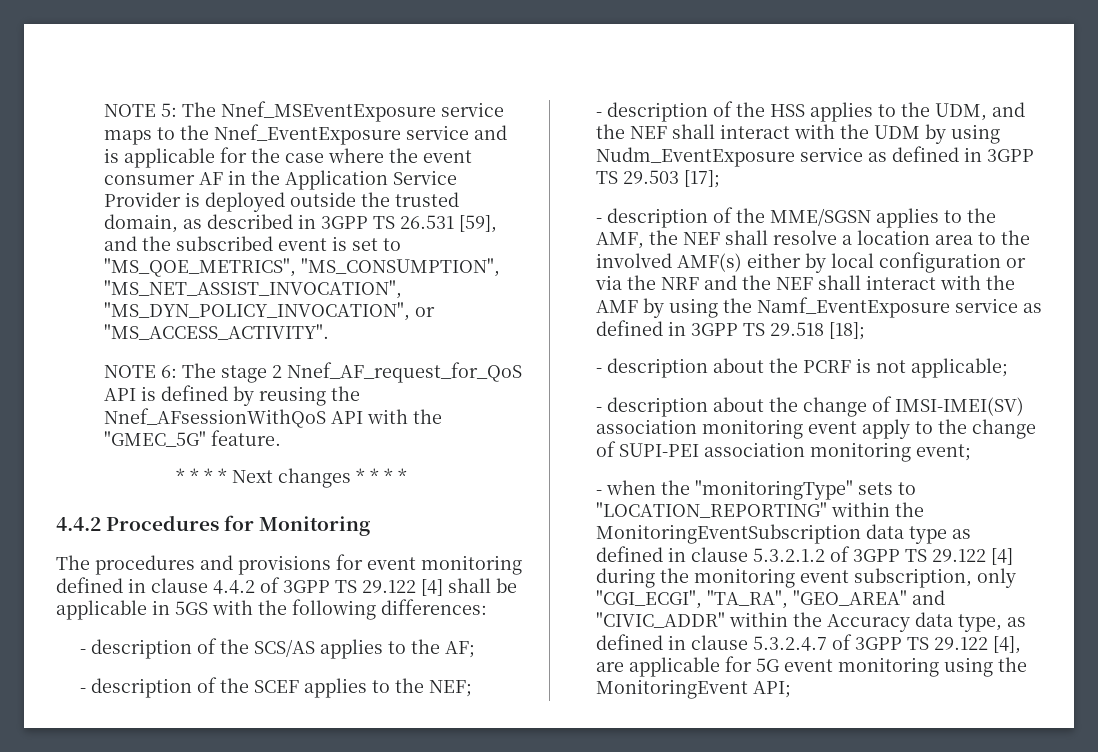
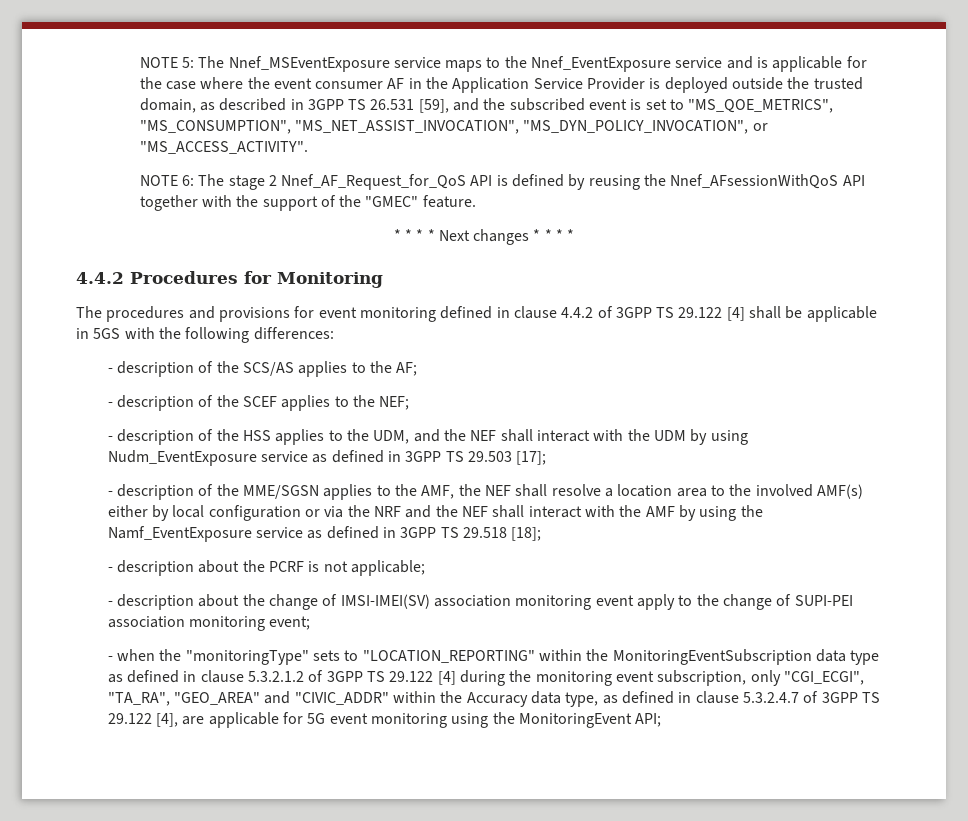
- NOTE 6: The stage 2 Nnef_AF_request_for_QoS API is defined by reusing the Nnef_AFsessionWithQoS API with the "GMEC_5G" feature.
+ NOTE 6: The stage 2 Nnef_AF_Request_for_QoS API is defined by reusing the Nnef_AFsessionWithQoS API together with the support of the "GMEC" feature.

